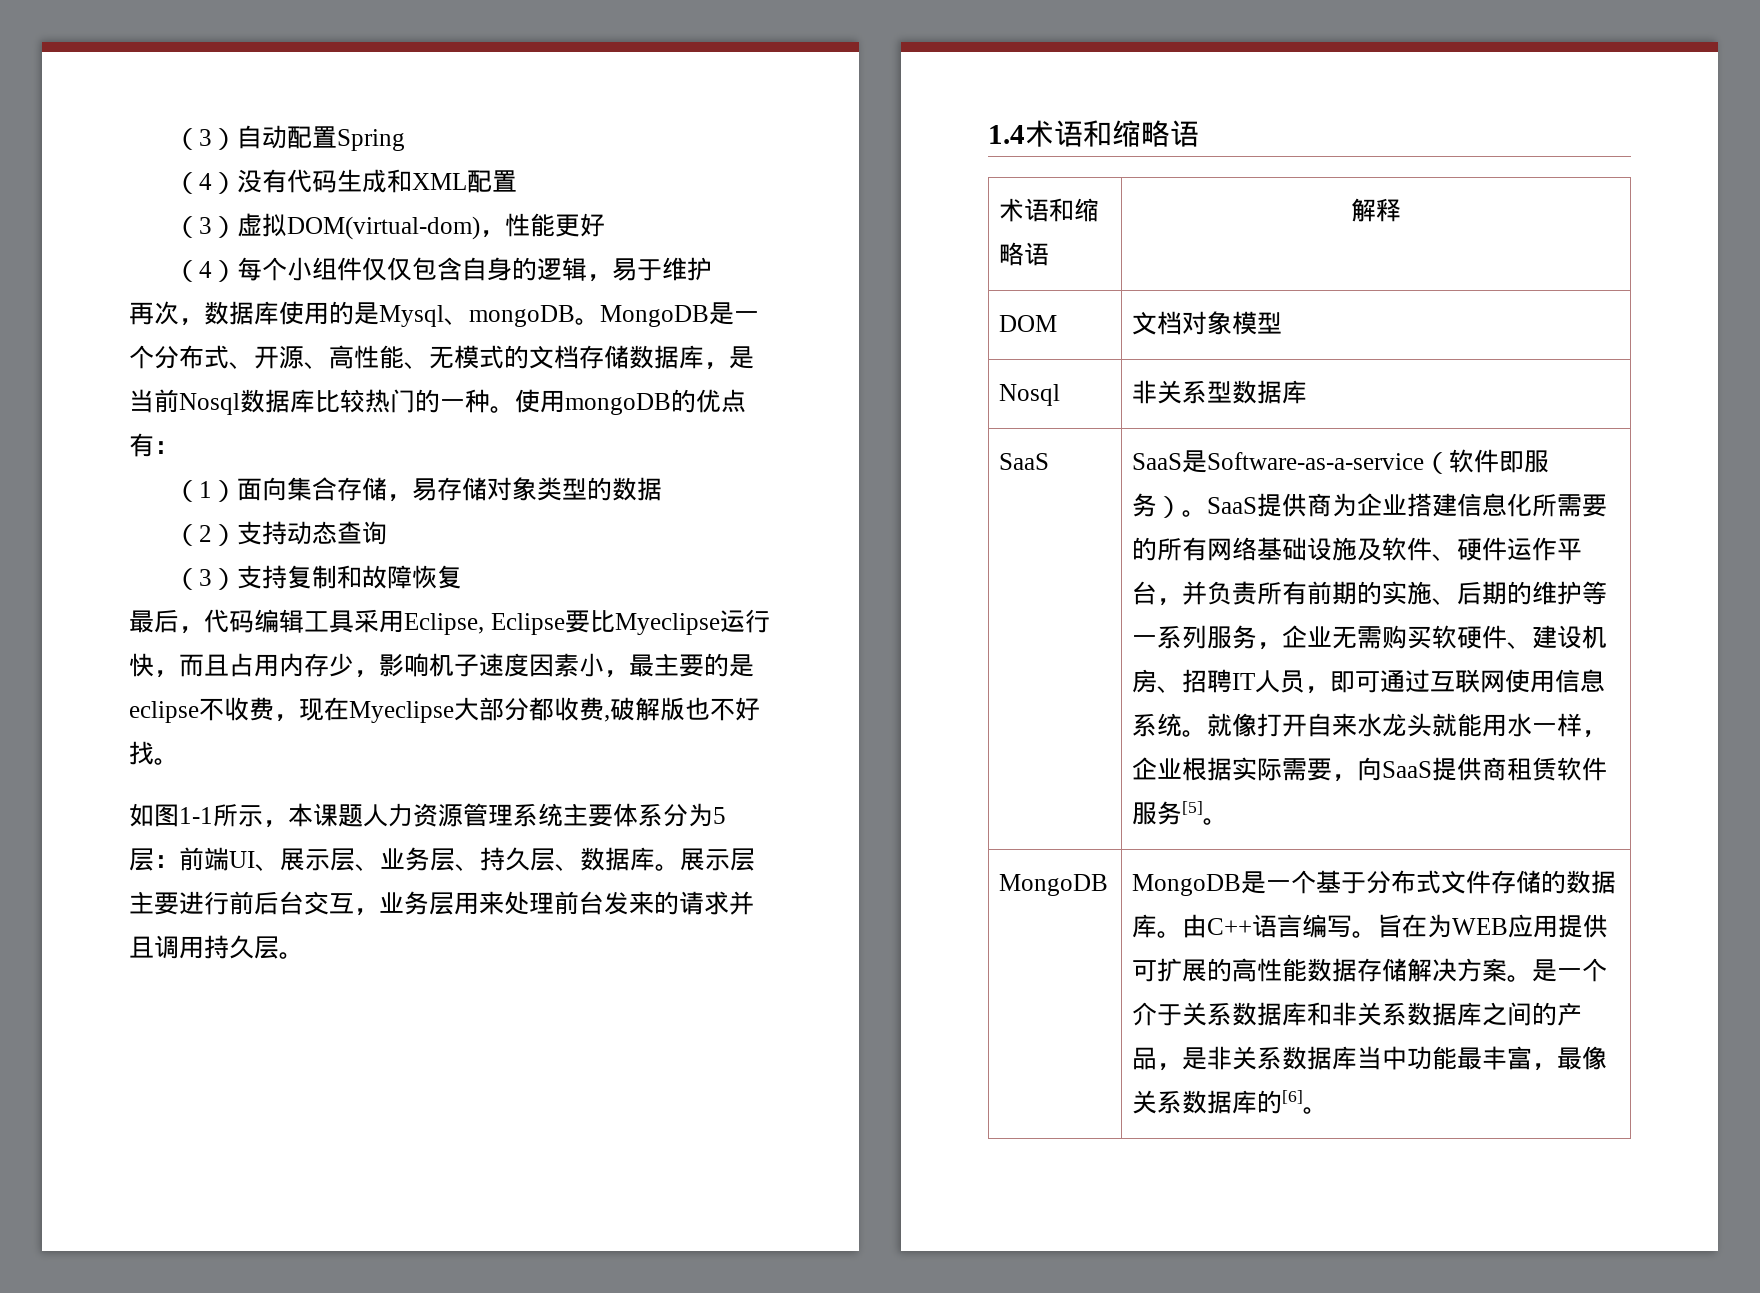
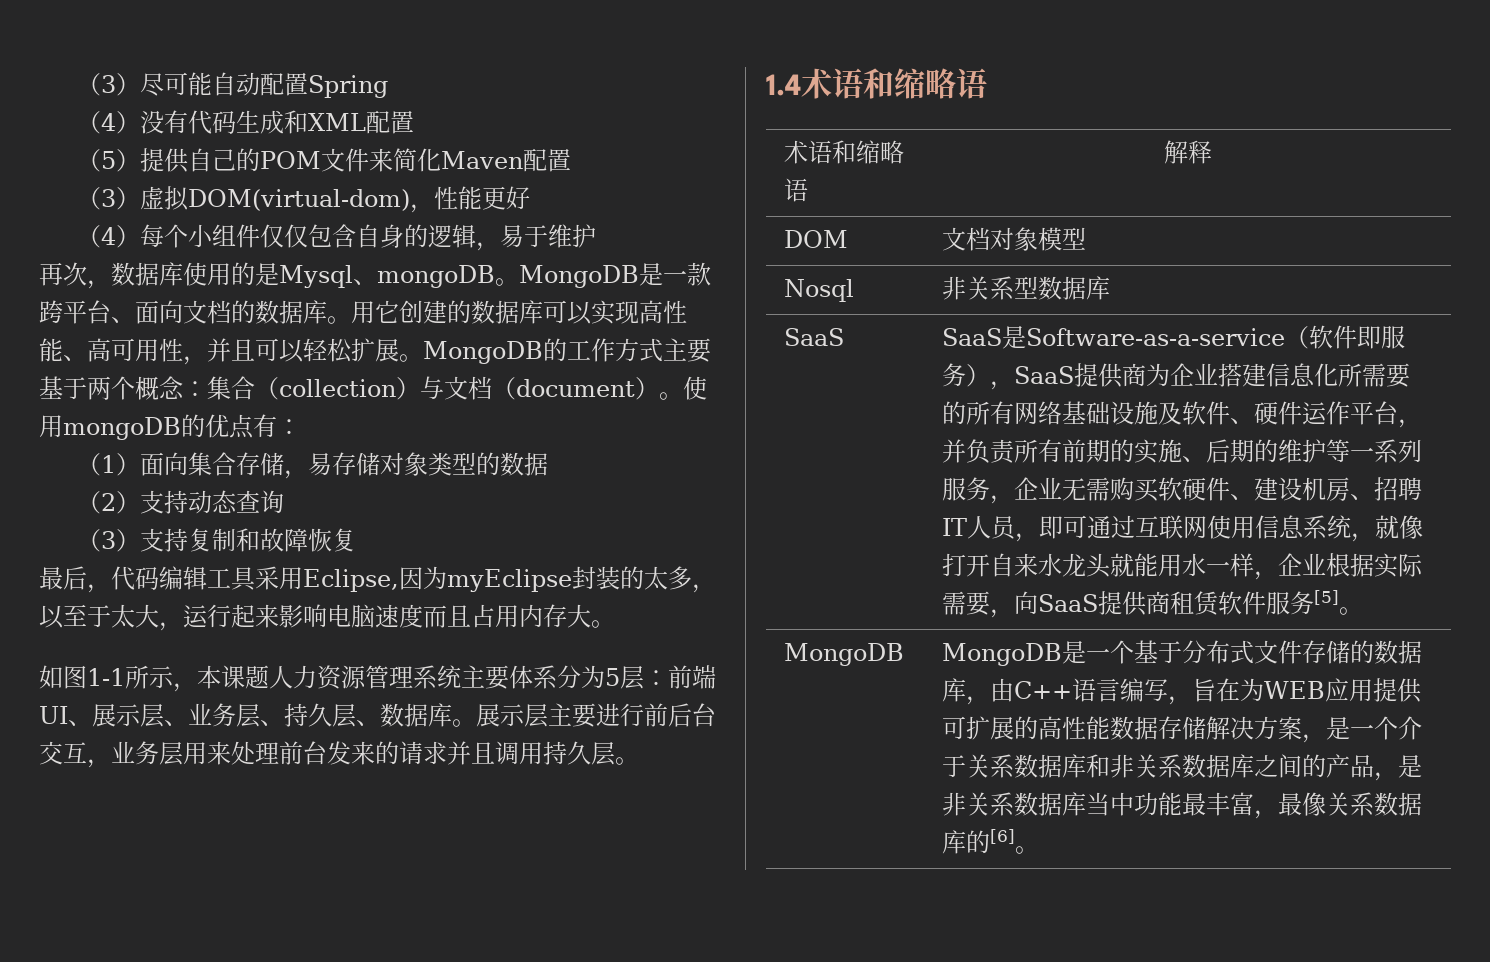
- （3）自动配置Spring
+ （3）尽可能自动配置Spring
+ （5）提供自己的POM文件来简化Maven配置
- MongoDB是一个分布式、开源、高性能、无模式的文档存储数据库，是当前Nosql数据库比较热门的一种。
+ MongoDB是一款跨平台、面向文档的数据库。用它创建的数据库可以实现高性能、高可用性，并且可以轻松扩展。MongoDB的工作方式主要基于两个概念：集合（collection）与文档（document）。
- 最后，代码编辑工具采用Eclipse, Eclipse要比Myeclipse运行快，而且占用内存少，影响机子速度因素小，最主要的是eclipse不收费，现在Myeclipse大部分都收费,破解版也不好找。
+ 最后，代码编辑工具采用Eclipse,因为myEclipse封装的太多，以至于太大，运行起来影响电脑速度而且占用内存大。
- SaaS是Software-as-a-service（软件即服务）。SaaS提供商为企业搭建信息化所需要的所有网络基础设施及软件、硬件运作平台，并负责所有前期的实施、后期的维护等一系列服务，企业无需购买软硬件、建设机房、招聘IT人员，即可通过互联网使用信息系统。就像打开自来水龙头就能用水一样，企业根据实际需要，向SaaS提供商租赁软件服务[5]。
+ SaaS是Software-as-a-service（软件即服务），SaaS提供商为企业搭建信息化所需要的所有网络基础设施及软件、硬件运作平台，并负责所有前期的实施、后期的维护等一系列服务，企业无需购买软硬件、建设机房、招聘IT人员，即可通过互联网使用信息系统，就像打开自来水龙头就能用水一样，企业根据实际需要，向SaaS提供商租赁软件服务[5]。
- MongoDB是一个基于分布式文件存储的数据库。由C++语言编写。旨在为WEB应用提供可扩展的高性能数据存储解决方案。是一个介于关系数据库和非关系数据库之间的产品，是非关系数据库当中功能最丰富，最像关系数据库的[6]。
+ MongoDB是一个基于分布式文件存储的数据库，由C++语言编写，旨在为WEB应用提供可扩展的高性能数据存储解决方案，是一个介于关系数据库和非关系数据库之间的产品，是非关系数据库当中功能最丰富，最像关系数据库的[6]。

